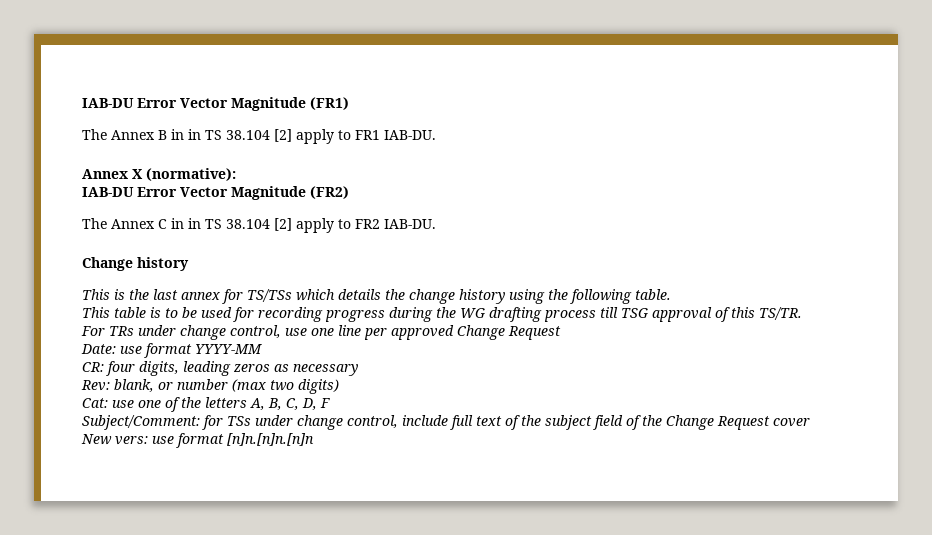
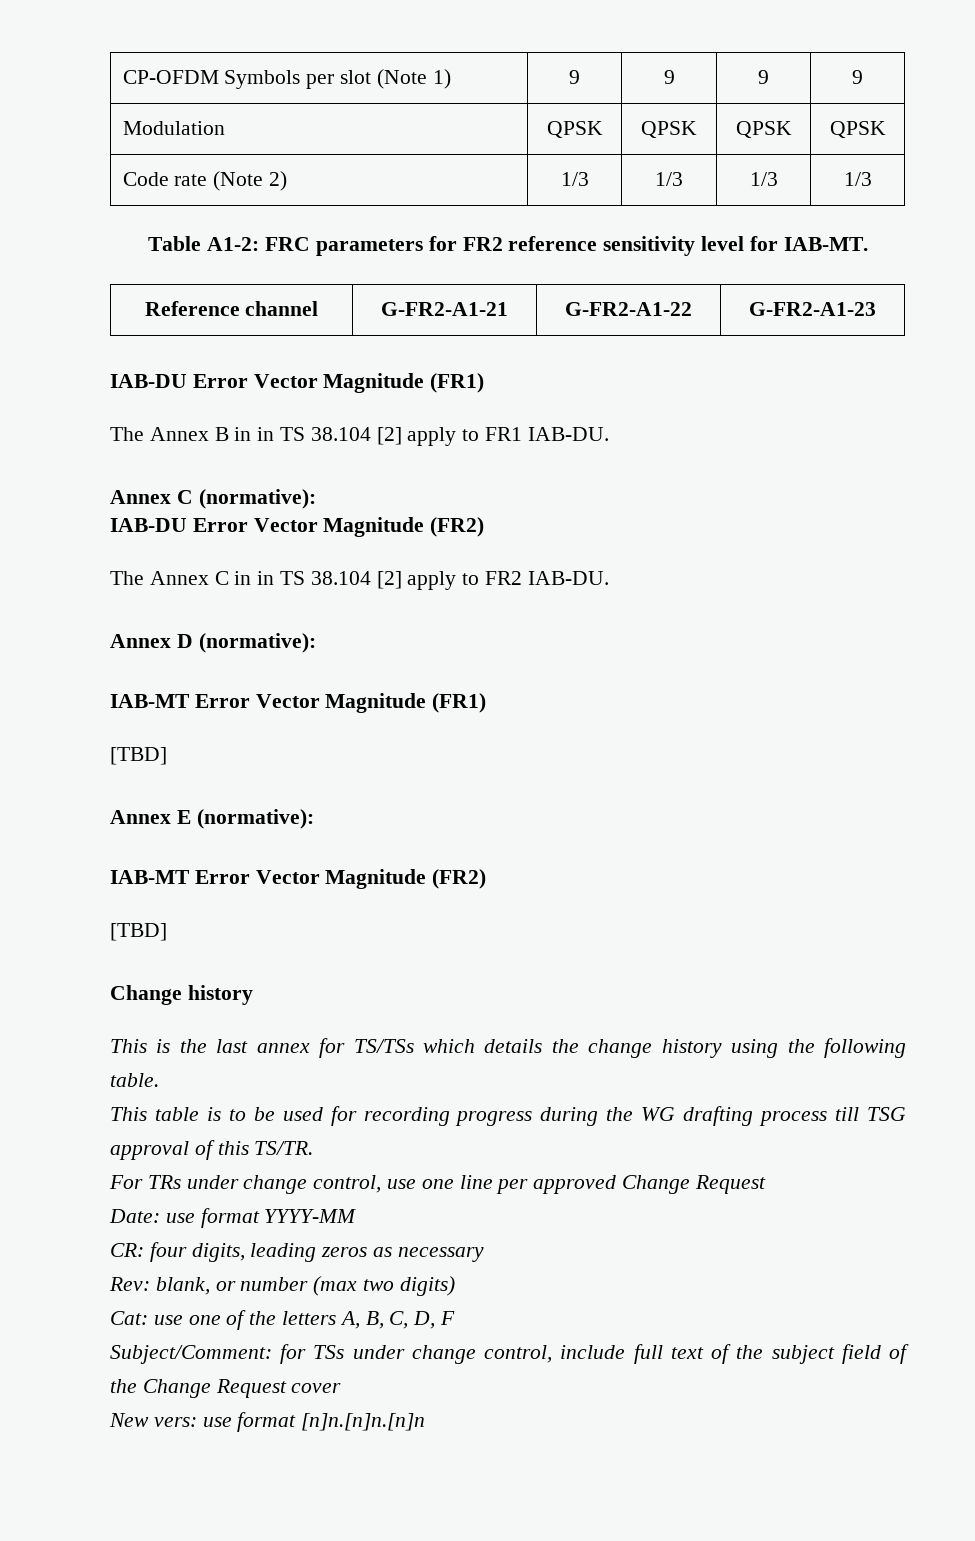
+ CP-OFDM Symbols per slot (Note 1) | 9 | 9 | 9 | 9
+ Modulation | QPSK | QPSK | QPSK | QPSK
+ Code rate (Note 2) | 1/3 | 1/3 | 1/3 | 1/3
+ Table A1-2: FRC parameters for FR2 reference sensitivity level for IAB-MT.
+ Reference channel | G-FR2-A1-21 | G-FR2-A1-22 | G-FR2-A1-23
- Annex X (normative):
+ Annex C (normative):
+ Annex D (normative):
+ IAB-MT Error Vector Magnitude (FR1)
+ [TBD]
+ Annex E (normative):
+ IAB-MT Error Vector Magnitude (FR2)
+ [TBD]

